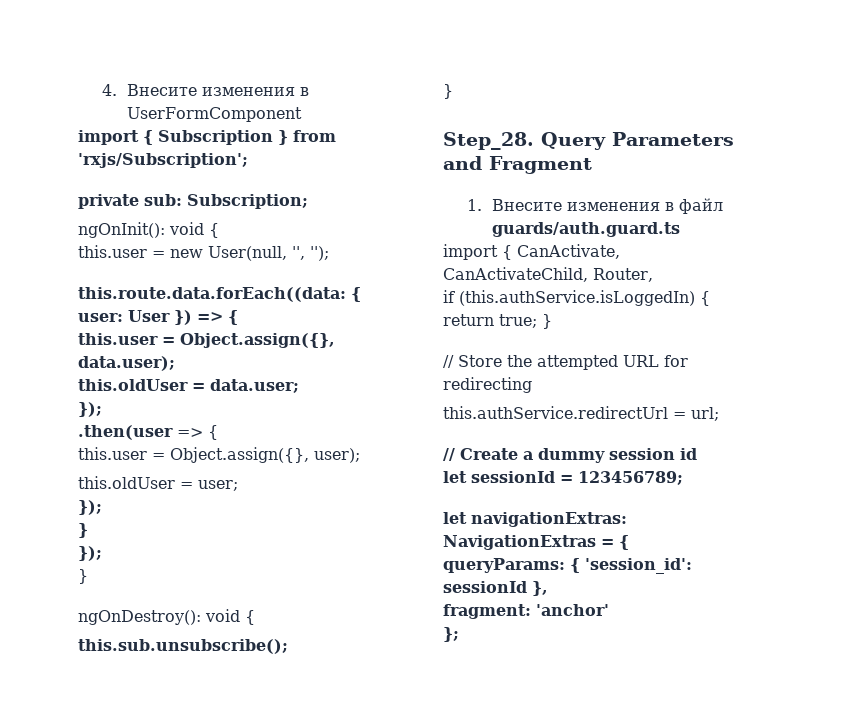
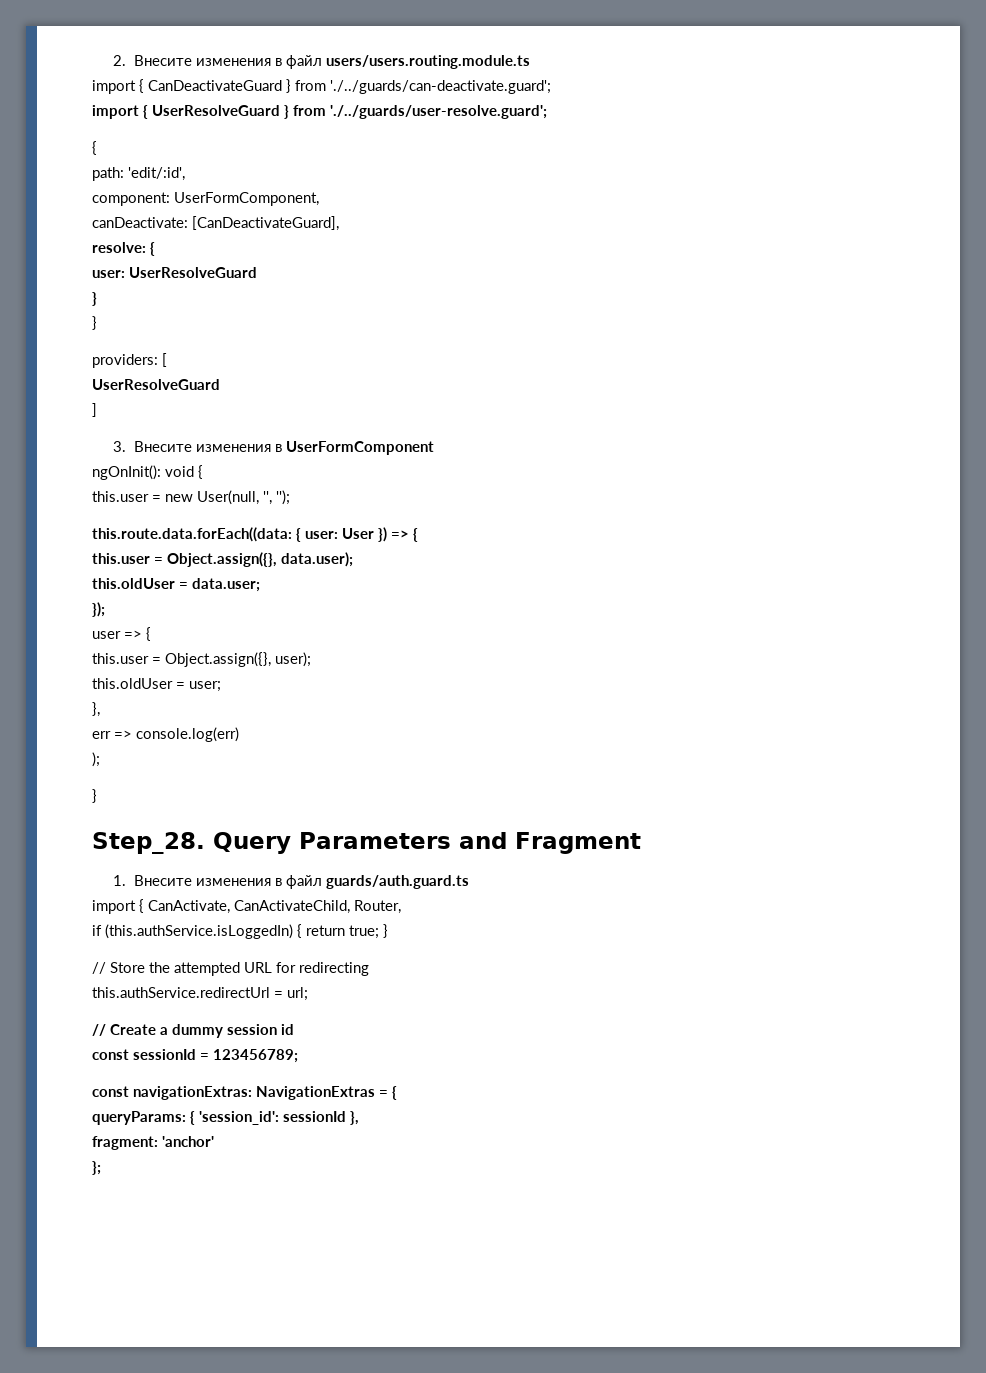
- 4. Внесите изменения в UserFormComponent
- import { Subscription } from 'rxjs/Subscription';
- private sub: Subscription;
+ 2. Внесите изменения в файл users/users.routing.module.ts
+ import { CanDeactivateGuard } from './../guards/can-deactivate.guard';
+ import { UserResolveGuard } from './../guards/user-resolve.guard';
+ {
+ path: 'edit/:id',
+ component: UserFormComponent,
+ canDeactivate: [CanDeactivateGuard],
+ resolve: {
+ user: UserResolveGuard
+ }
+ }
+ providers: [
+ UserResolveGuard
+ ]
+ 3. Внесите изменения в UserFormComponent
- .then(user => {
+ user => {
  this.oldUser = user;
- });
- }
- });
- }
- ngOnDestroy(): void {
- this.sub.unsubscribe();
+ },
+ err => console.log(err)
+ );
- let sessionId = 123456789;
+ const sessionId = 123456789;
- let navigationExtras: NavigationExtras = {
+ const navigationExtras: NavigationExtras = {

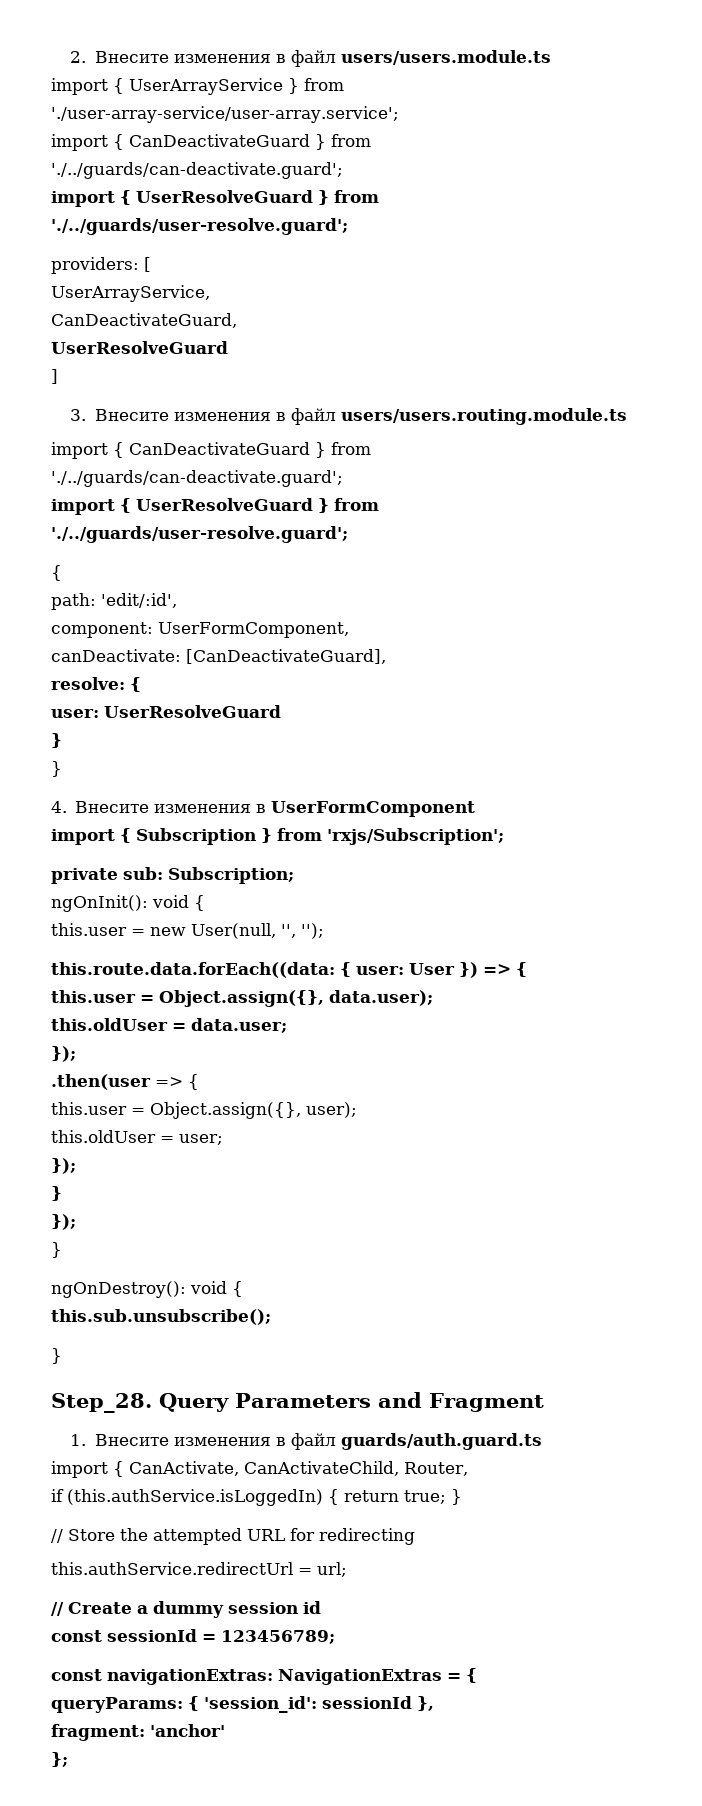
- 2. Внесите изменения в файл users/users.routing.module.ts
+ 2. Внесите изменения в файл users/users.module.ts
+ import { UserArrayService } from './user-array-service/user-array.service';
+ import { CanDeactivateGuard } from './../guards/can-deactivate.guard';
+ import { UserResolveGuard } from './../guards/user-resolve.guard';
+ providers: [
+ UserArrayService,
+ CanDeactivateGuard,
+ UserResolveGuard
+ ]
+ 3. Внесите изменения в файл users/users.routing.module.ts
- providers: [
- UserResolveGuard
- ]
- 3. Внесите изменения в UserFormComponent
+ 4. Внесите изменения в UserFormComponent
+ import { Subscription } from 'rxjs/Subscription';
+ private sub: Subscription;
- user => {
+ .then(user => {
  this.oldUser = user;
- },
- err => console.log(err)
- );
+ });
+ }
+ });
+ }
+ ngOnDestroy(): void {
+ this.sub.unsubscribe();

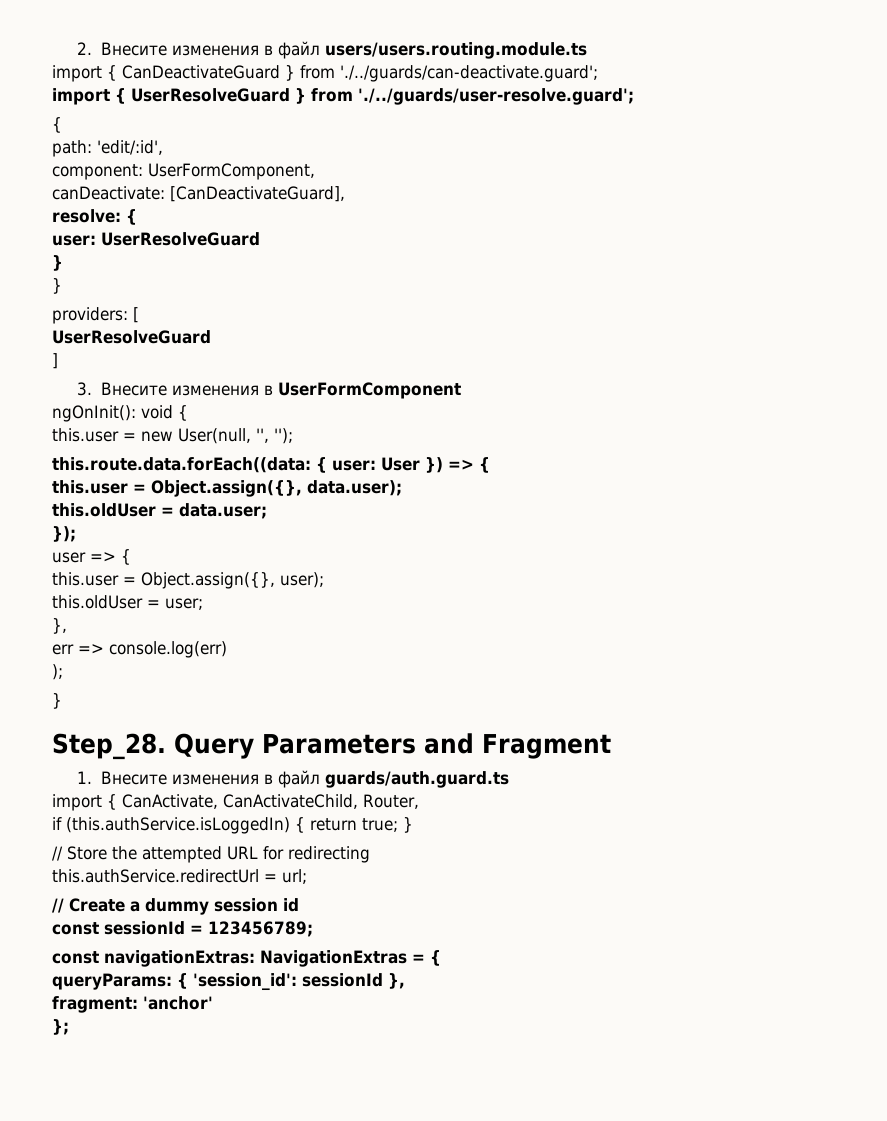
- 2. Внесите изменения в файл users/users.module.ts
- import { UserArrayService } from './user-array-service/user-array.service';
- import { CanDeactivateGuard } from './../guards/can-deactivate.guard';
- import { UserResolveGuard } from './../guards/user-resolve.guard';
- providers: [
- UserArrayService,
- CanDeactivateGuard,
- UserResolveGuard
- ]
- 3. Внесите изменения в файл users/users.routing.module.ts
+ 2. Внесите изменения в файл users/users.routing.module.ts
- 4. Внесите изменения в UserFormComponent
+ providers: [
+ UserResolveGuard
+ ]
+ 3. Внесите изменения в UserFormComponent
- import { Subscription } from 'rxjs/Subscription';
- private sub: Subscription;
- .then(user => {
+ user => {
  this.oldUser = user;
- });
- }
- });
- }
- ngOnDestroy(): void {
- this.sub.unsubscribe();
+ },
+ err => console.log(err)
+ );

